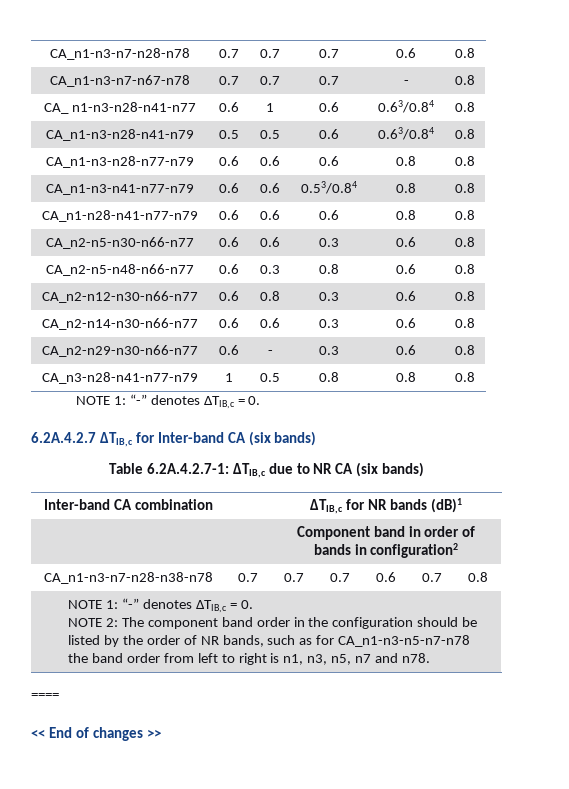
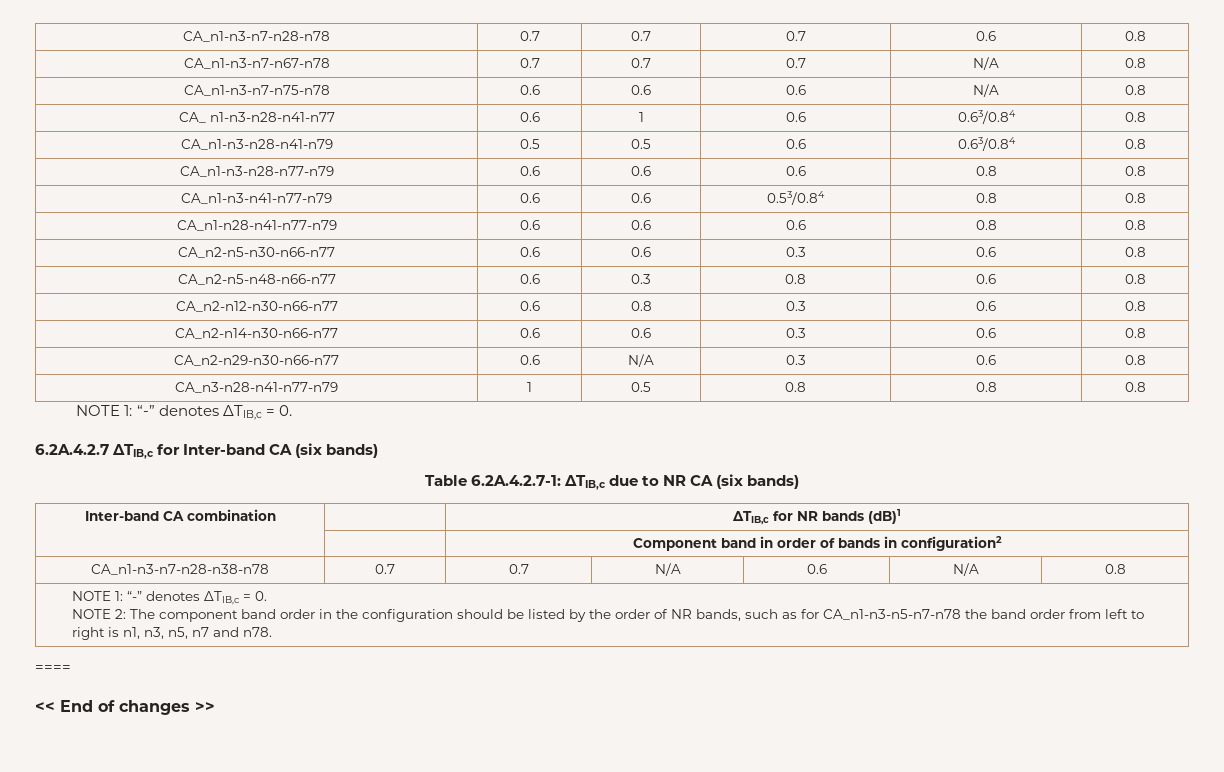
- CA_n1-n3-n7-n67-n78 | 0.7 | 0.7 | 0.7 | - | 0.8
+ CA_n1-n3-n7-n67-n78 | 0.7 | 0.7 | 0.7 | N/A | 0.8
+ CA_n1-n3-n7-n75-n78 | 0.6 | 0.6 | 0.6 | N/A | 0.8
- CA_n2-n29-n30-n66-n77 | 0.6 | - | 0.3 | 0.6 | 0.8
+ CA_n2-n29-n30-n66-n77 | 0.6 | N/A | 0.3 | 0.6 | 0.8
- CA_n1-n3-n7-n28-n38-n78 | 0.7 | 0.7 | 0.7 | 0.6 | 0.7 | 0.8
+ CA_n1-n3-n7-n28-n38-n78 | 0.7 | 0.7 | N/A | 0.6 | N/A | 0.8

